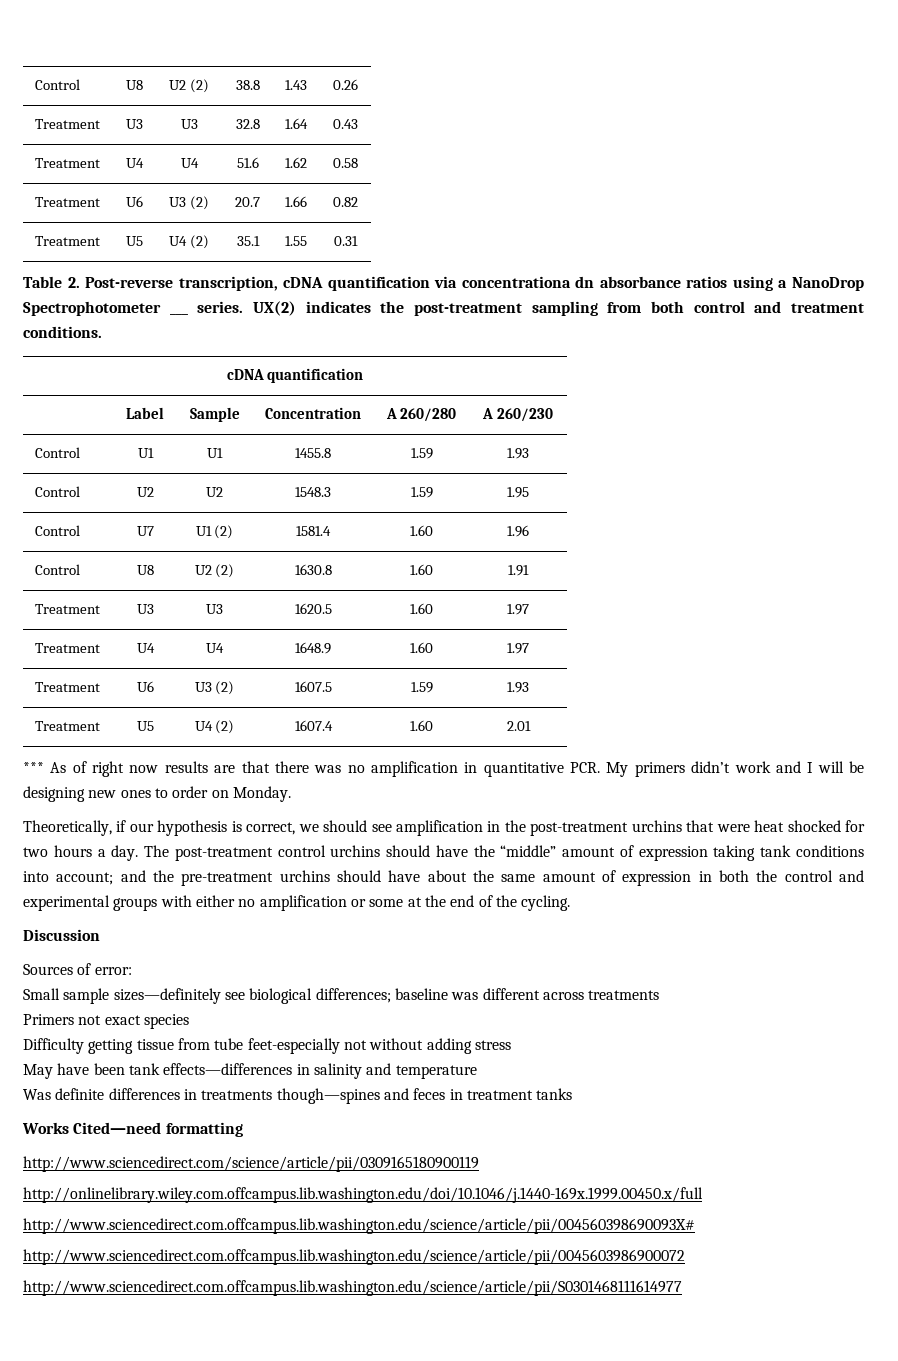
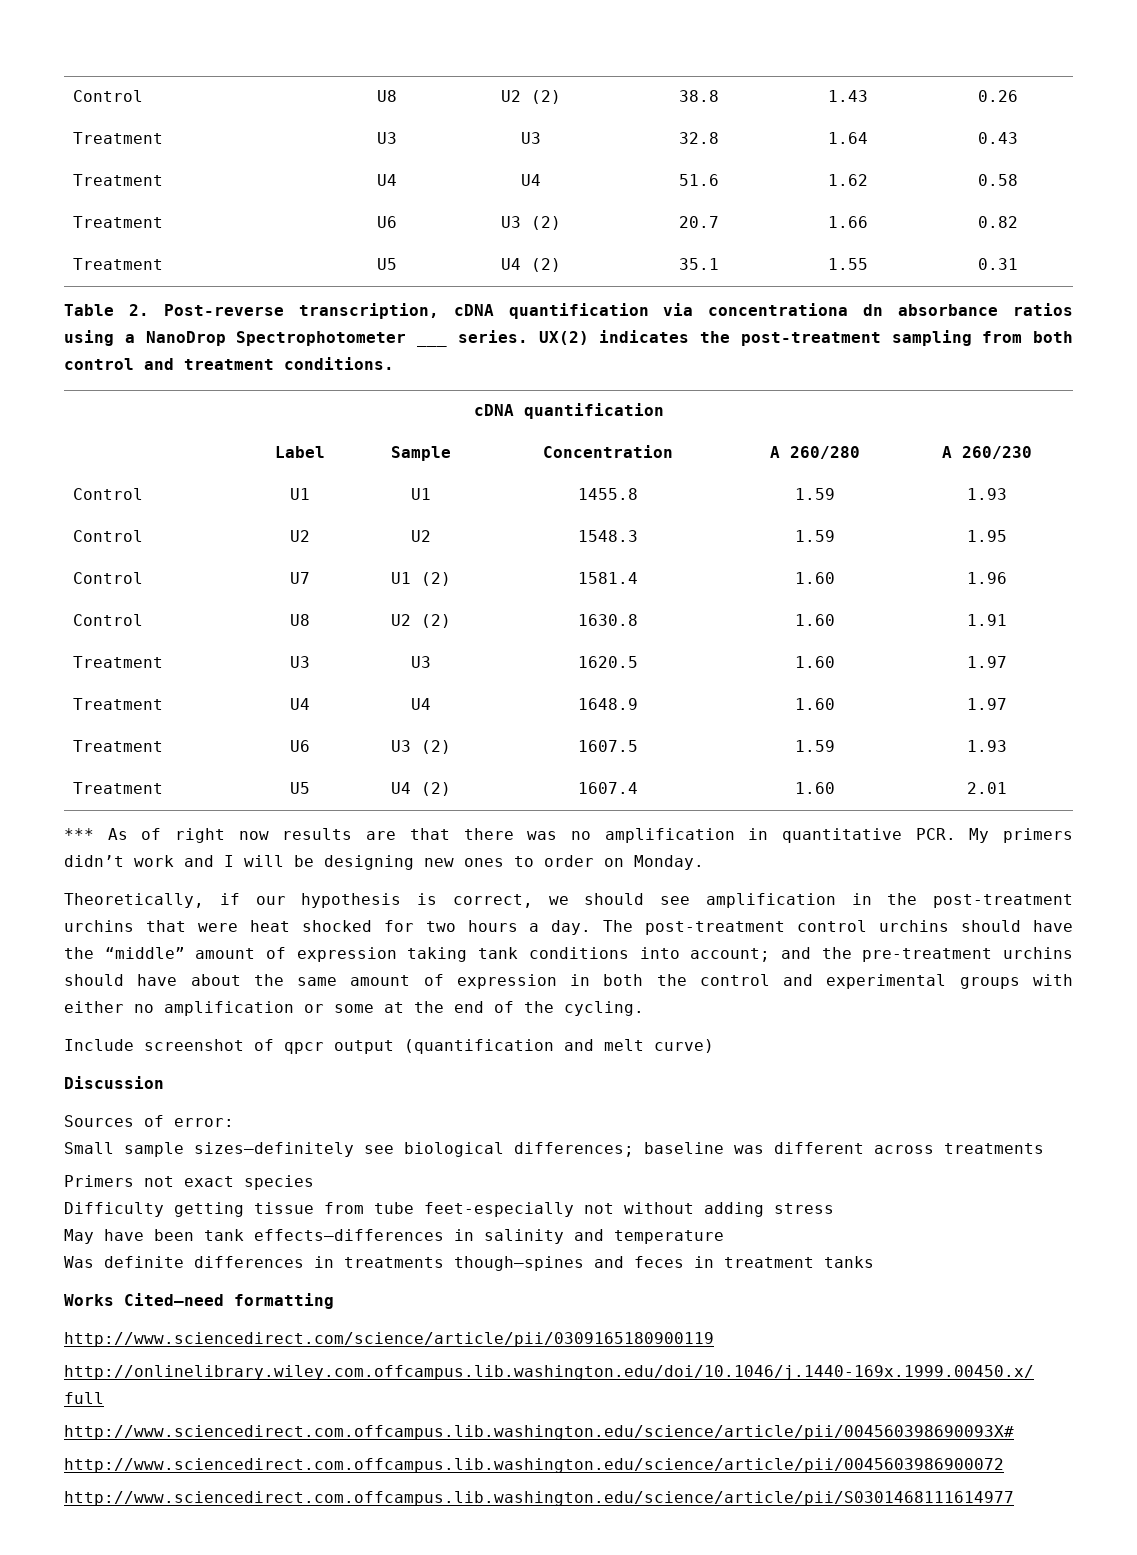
+ Include screenshot of qpcr output (quantification and melt curve)

